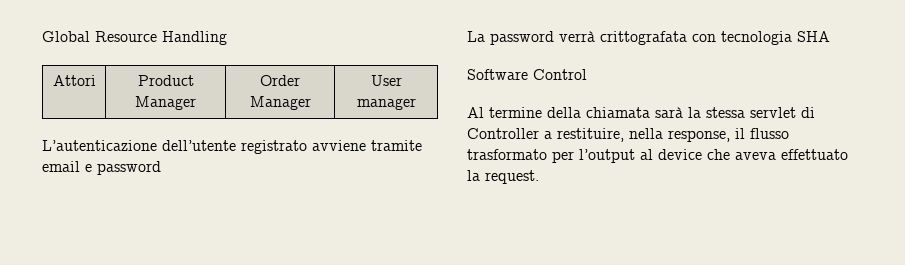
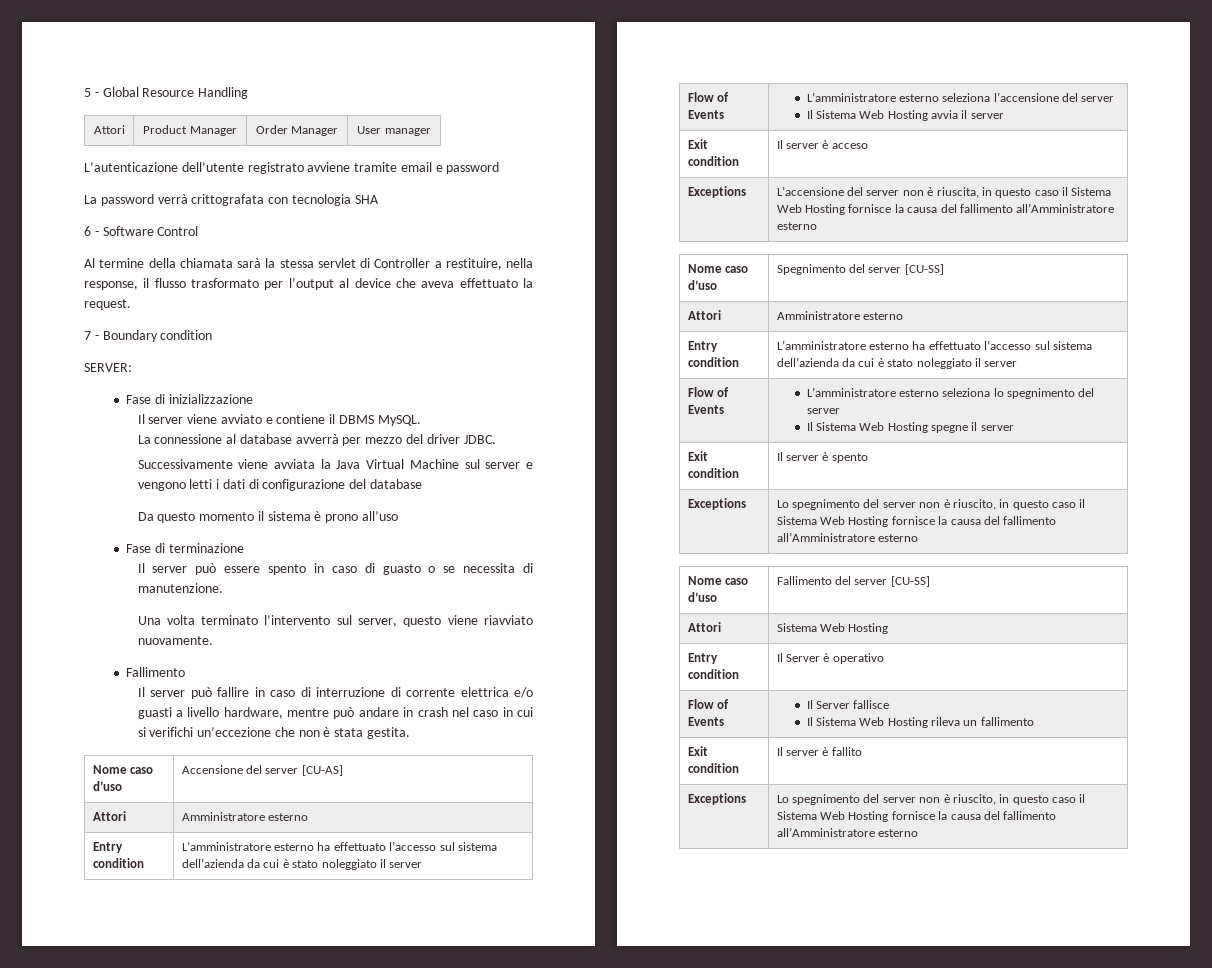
- Global Resource Handling
+ 5 - Global Resource Handling
- Software Control
+ 6 - Software Control
+ 7 - Boundary condition
+ SERVER:
+ Fase di inizializzazione
+ Il server viene avviato e contiene il DBMS MySQL.
+ La connessione al database avverrà per mezzo del driver JDBC.
+ Successivamente viene avviata la Java Virtual Machine sul server e vengono letti i dati di configurazione del database
+ Da questo momento il sistema è prono all’uso
+ Fase di terminazione
+ Il server può essere spento in caso di guasto o se necessita di manutenzione.
+ Una volta terminato l’intervento sul server, questo viene riavviato nuovamente.
+ Fallimento
+ Il server può fallire in caso di interruzione di corrente elettrica e/o guasti a livello hardware, mentre può andare in crash nel caso in cui si verifichi un’eccezione che non è stata gestita.
+ Nome caso d’uso | Accensione del server [CU-AS]
+ Attori | Amministratore esterno
+ Entry condition | L’amministratore esterno ha effettuato l’accesso sul sistema dell’azienda da cui è stato noleggiato il server
+ Flow of Events | L’amministratore esterno seleziona l’accensione del server
+ Il Sistema Web Hosting avvia il server
+ Exit condition | Il server è acceso
+ Exceptions | L’accensione del server non è riuscita, in questo caso il Sistema Web Hosting fornisce la causa del fallimento all’Amministratore esterno
+ Nome caso d’uso | Spegnimento del server [CU-SS]
+ Attori | Amministratore esterno
+ Entry condition | L’amministratore esterno ha effettuato l’accesso sul sistema dell’azienda da cui è stato noleggiato il server
+ Flow of Events | L’amministratore esterno seleziona lo spegnimento del server
+ Il Sistema Web Hosting spegne il server
+ Exit condition | Il server è spento
+ Exceptions | Lo spegnimento del server non è riuscito, in questo caso il Sistema Web Hosting fornisce la causa del fallimento all’Amministratore esterno
+ Nome caso d’uso | Fallimento del server [CU-SS]
+ Attori | Sistema Web Hosting
+ Entry condition | Il Server è operativo
+ Flow of Events | Il Server fallisce
+ Il Sistema Web Hosting rileva un fallimento
+ Exit condition | Il server è fallito
+ Exceptions | Lo spegnimento del server non è riuscito, in questo caso il Sistema Web Hosting fornisce la causa del fallimento all’Amministratore esterno

